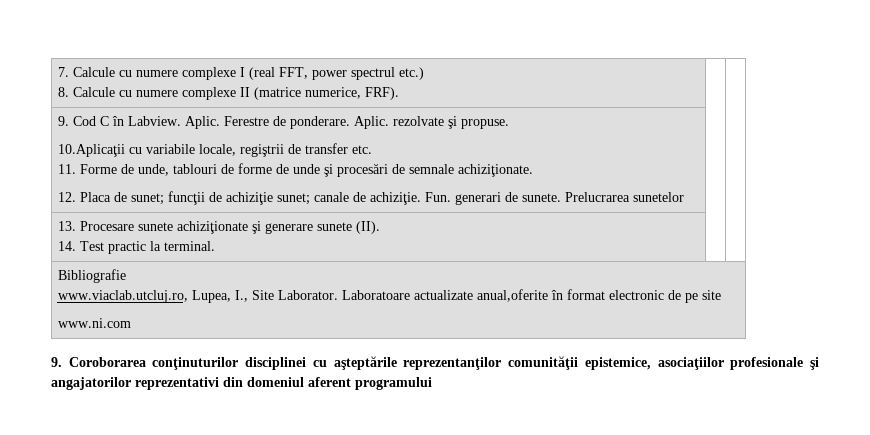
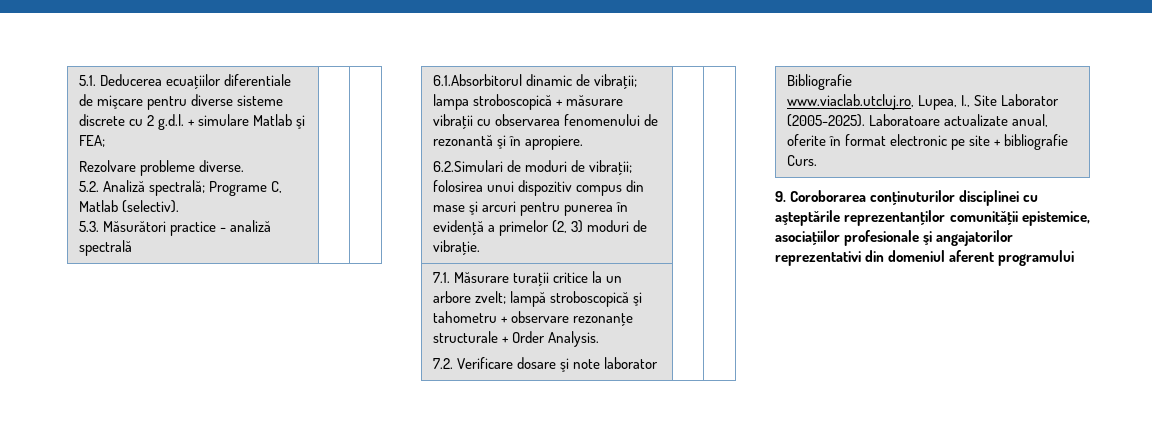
- 7. Calcule cu numere complexe I (real FFT, power spectrul etc.)
- 8. Calcule cu numere complexe II (matrice numerice, FRF). | |
- 9. Cod C în Labview. Aplic. Ferestre de ponderare. Aplic. rezolvate şi propuse.
- 10.Aplicaţii cu variabile locale, regiştrii de transfer etc.
- 11. Forme de unde, tablouri de forme de unde şi procesări de semnale achiziţionate.
- 12. Placa de sunet; funcţii de achiziţie sunet; canale de achiziţie. Fun. generari de sunete. Prelucrarea sunetelor | |
- 13. Procesare sunete achiziţionate şi generare sunete (II).
- 14. Test practic la terminal. | |
+ 5.1. Deducerea ecuaţiilor diferentiale de mişcare pentru diverse sisteme discrete cu 2 g.d.l. + simulare Matlab şi FEA;
+ Rezolvare probleme diverse.
+ 5.2. Analiză spectrală; Programe C, Matlab (selectiv).
+ 5.3. Măsurători practice - analiză spectrală | |
+ 6.1.Absorbitorul dinamic de vibraţii; lampa stroboscopică + măsurare vibraţii cu observarea fenomenului de rezonantă şi în apropiere.
+ 6.2.Simulari de moduri de vibraţii; folosirea unui dispozitiv compus din mase şi arcuri pentru punerea în evidenţă a primelor (2, 3) moduri de vibraţie. | |
+ 7.1. Măsurare turaţii critice la un arbore zvelt; lampă stroboscopică şi tahometru + observare rezonanţe structurale + Order Analysis.
+ 7.2. Verificare dosare şi note laborator | |
  Bibliografie
- www.viaclab.utcluj.ro, Lupea, I., Site Laborator. Laboratoare actualizate anual,oferite în format electronic de pe site
- www.ni.com
+ www.viaclab.utcluj.ro, Lupea, I., Site Laborator (2005-2025). Laboratoare actualizate anual, oferite în format electronic pe site + bibliografie Curs.

